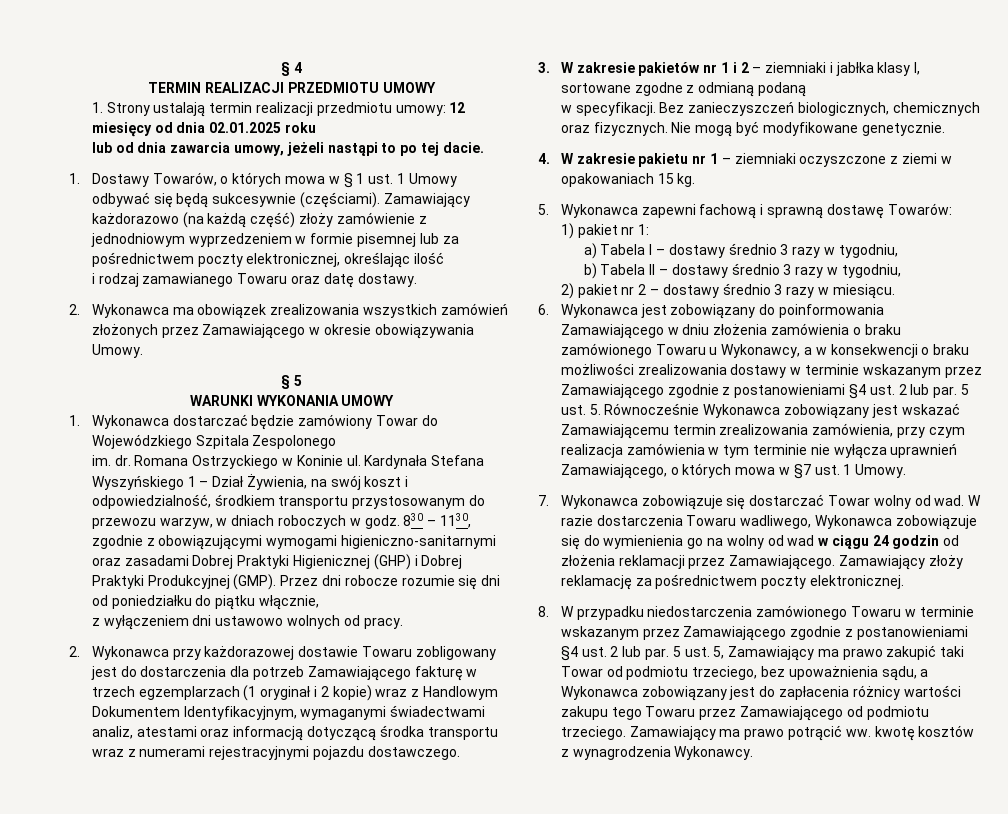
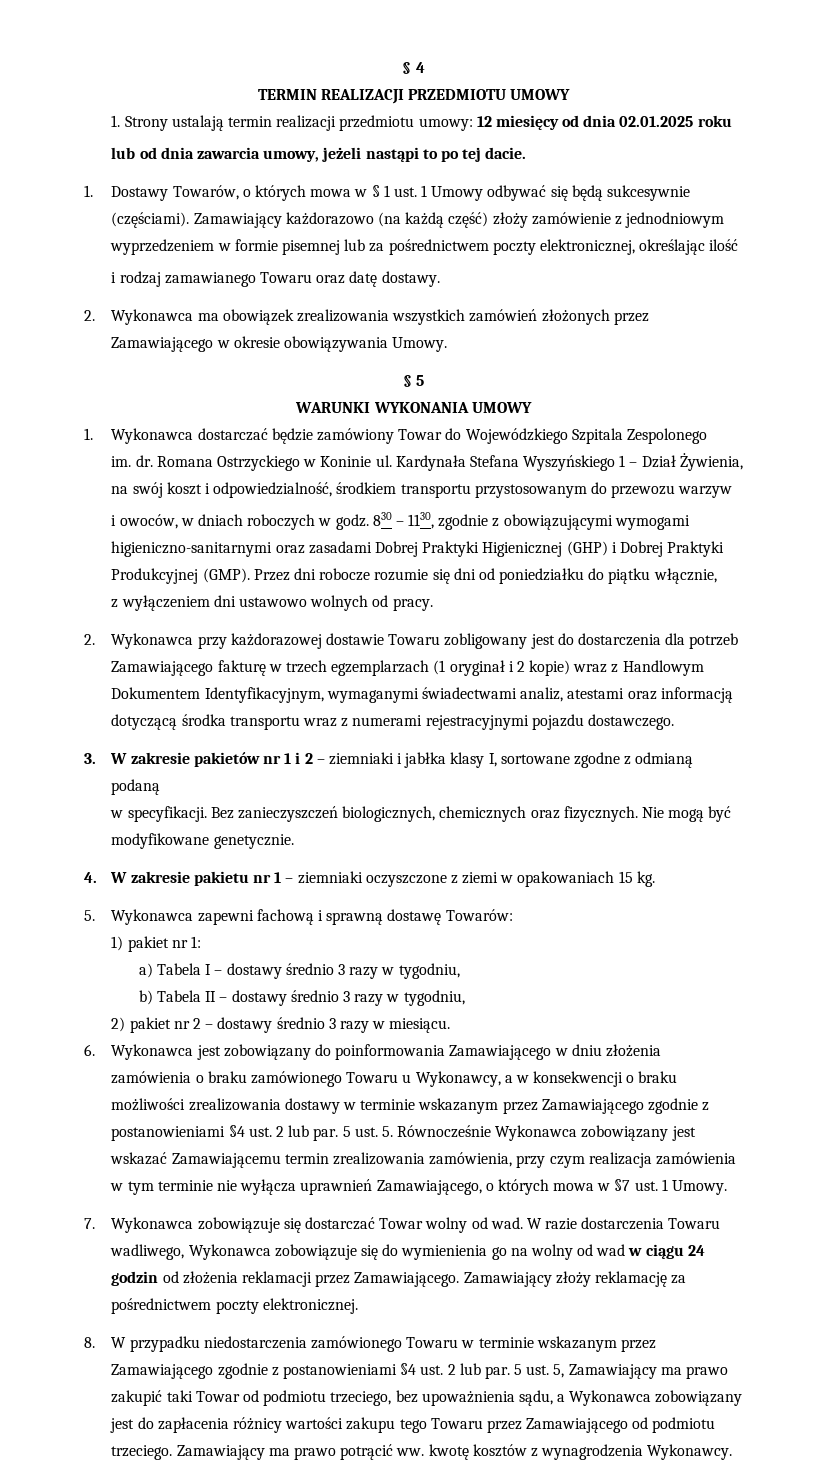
- Kardynała Stefana Wyszyńskiego 1 – Dział Żywienia, na swój koszt i odpowiedzialność, środkiem transportu przystosowanym do przewozu warzyw, w dniach roboczych w godz.
+ Kardynała Stefana Wyszyńskiego 1 – Dział Żywienia, na swój koszt i odpowiedzialność, środkiem transportu przystosowanym do przewozu warzyw
+ i owoców, w dniach roboczych w godz.

